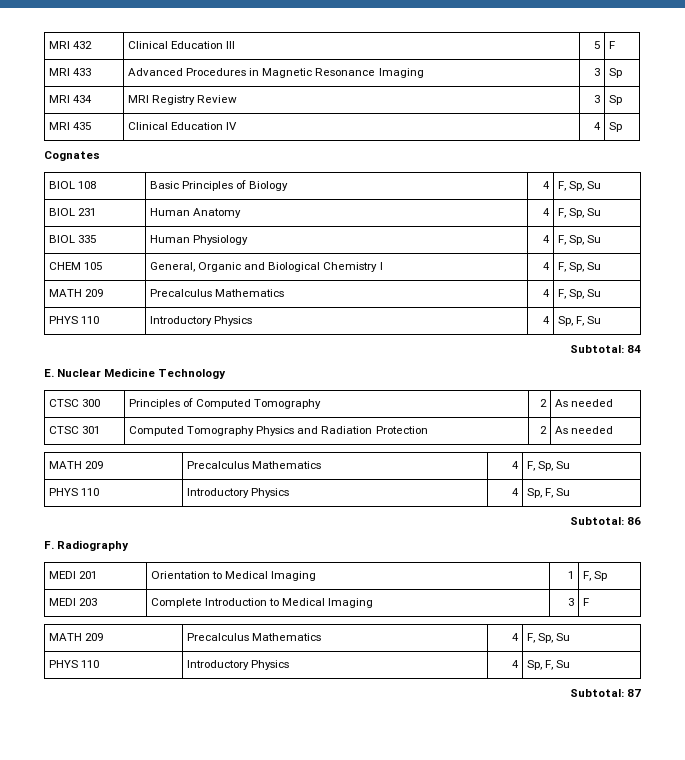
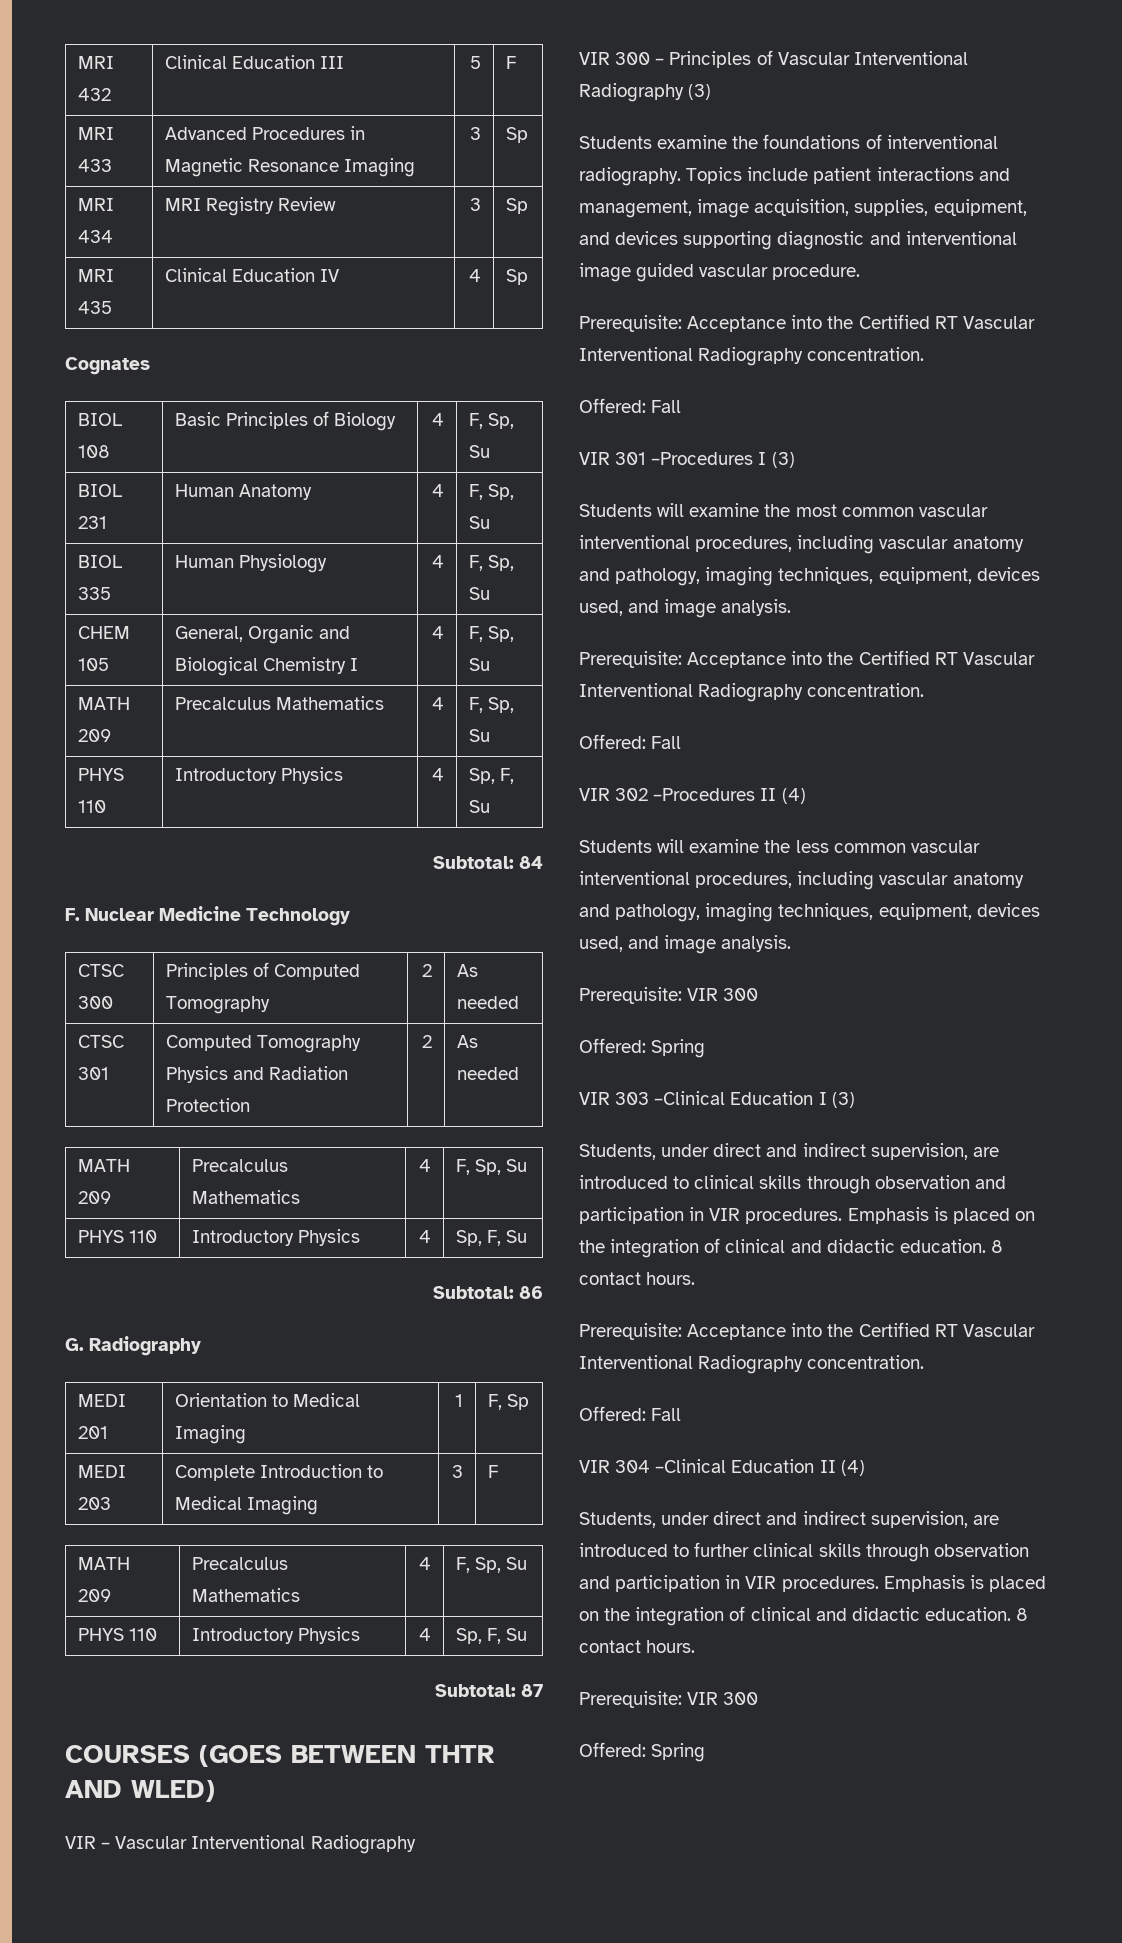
- E. Nuclear Medicine Technology
+ F. Nuclear Medicine Technology
- F. Radiography
+ G. Radiography
+ COURSES (GOES BETWEEN THTR AND WLED)
+ VIR – Vascular Interventional Radiography
+ VIR 300 – Principles of Vascular Interventional Radiography (3)
+ Students examine the foundations of interventional radiography. Topics include patient interactions and management, image acquisition, supplies, equipment, and devices supporting diagnostic and interventional image guided vascular procedure.
+ Prerequisite: Acceptance into the Certified RT Vascular Interventional Radiography concentration.
+ Offered: Fall
+ VIR 301 –Procedures I (3)
+ Students will examine the most common vascular interventional procedures, including vascular anatomy and pathology, imaging techniques, equipment, devices used, and image analysis.
+ Prerequisite: Acceptance into the Certified RT Vascular Interventional Radiography concentration.
+ Offered: Fall
+ VIR 302 –Procedures II (4)
+ Students will examine the less common vascular interventional procedures, including vascular anatomy and pathology, imaging techniques, equipment, devices used, and image analysis.
+ Prerequisite: VIR 300
+ Offered: Spring
+ VIR 303 –Clinical Education I (3)
+ Students, under direct and indirect supervision, are introduced to clinical skills through observation and participation in VIR procedures. Emphasis is placed on the integration of clinical and didactic education. 8 contact hours.
+ Prerequisite: Acceptance into the Certified RT Vascular Interventional Radiography concentration.
+ Offered: Fall
+ VIR 304 –Clinical Education II (4)
+ Students, under direct and indirect supervision, are introduced to further clinical skills through observation and participation in VIR procedures. Emphasis is placed on the integration of clinical and didactic education. 8 contact hours.
+ Prerequisite: VIR 300
+ Offered: Spring

